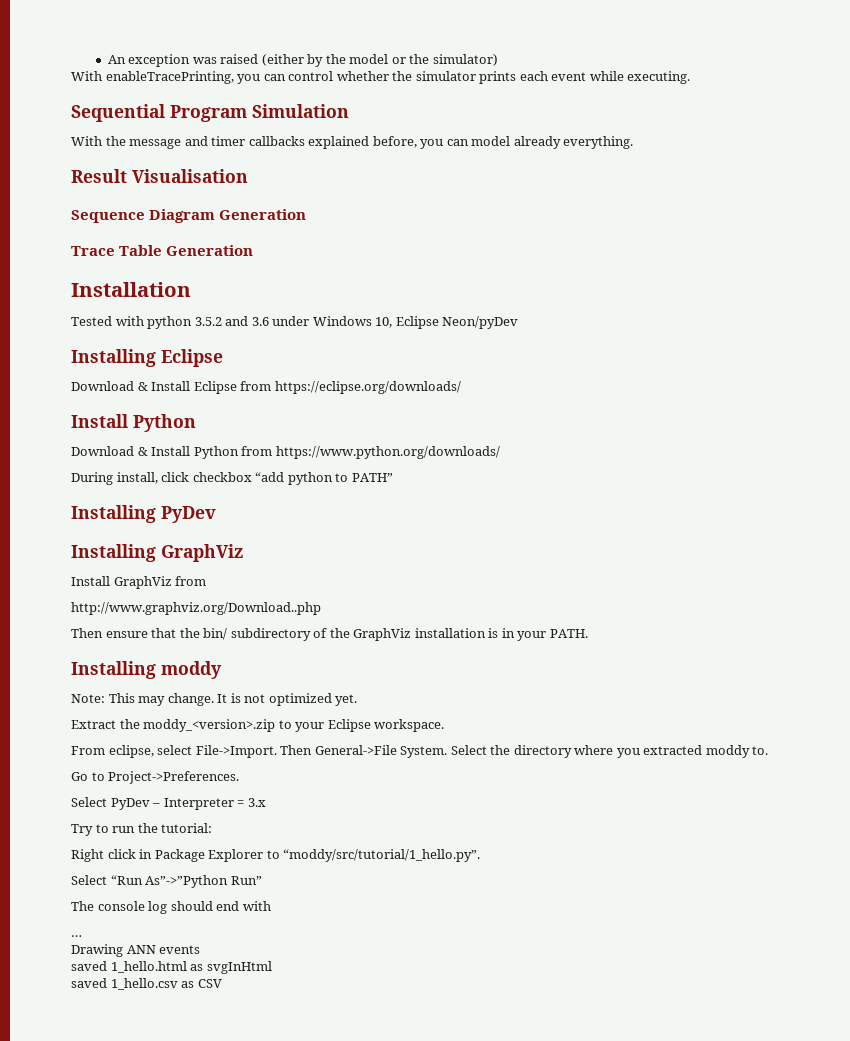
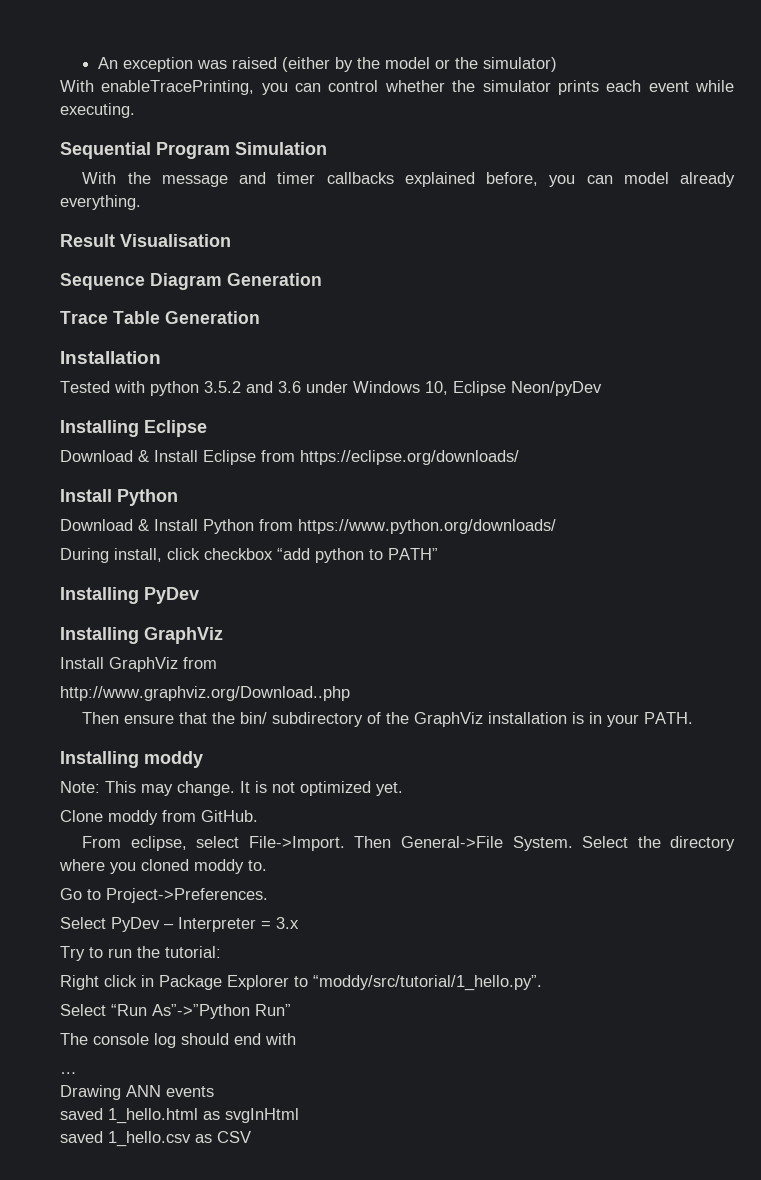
- Extract the moddy_<version>.zip to your Eclipse workspace.
+ Clone moddy from GitHub.
- Select the directory where you extracted moddy to.
+ Select the directory where you cloned moddy to.

